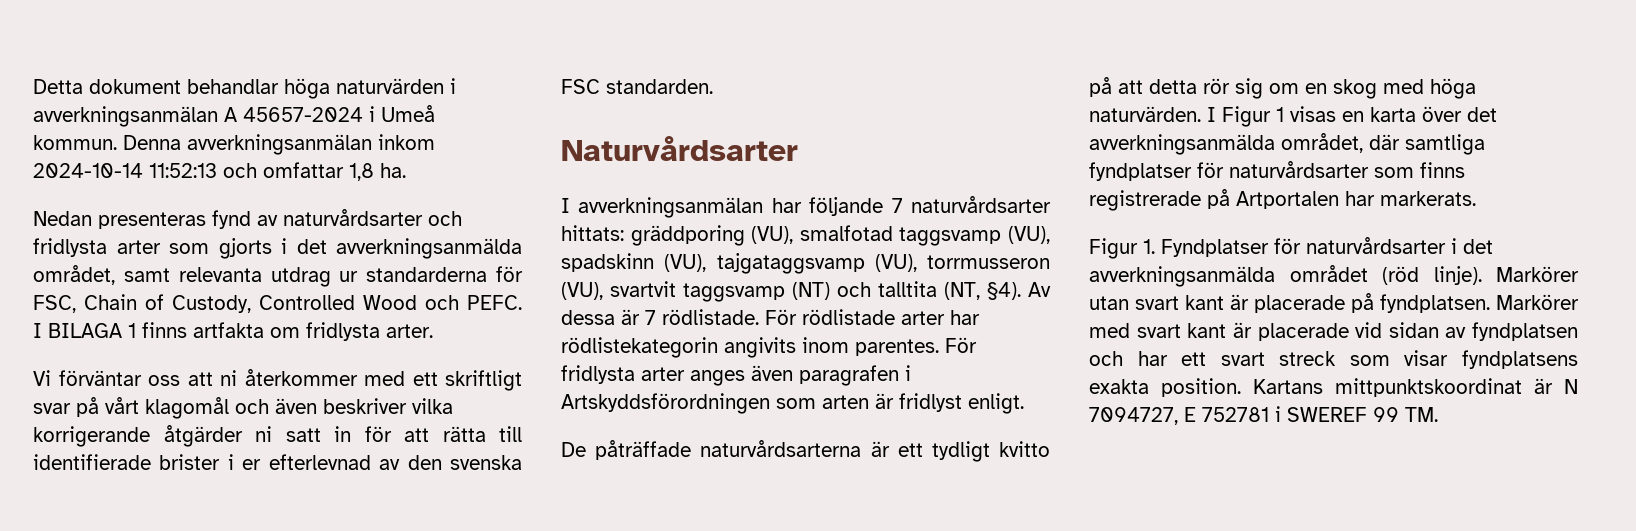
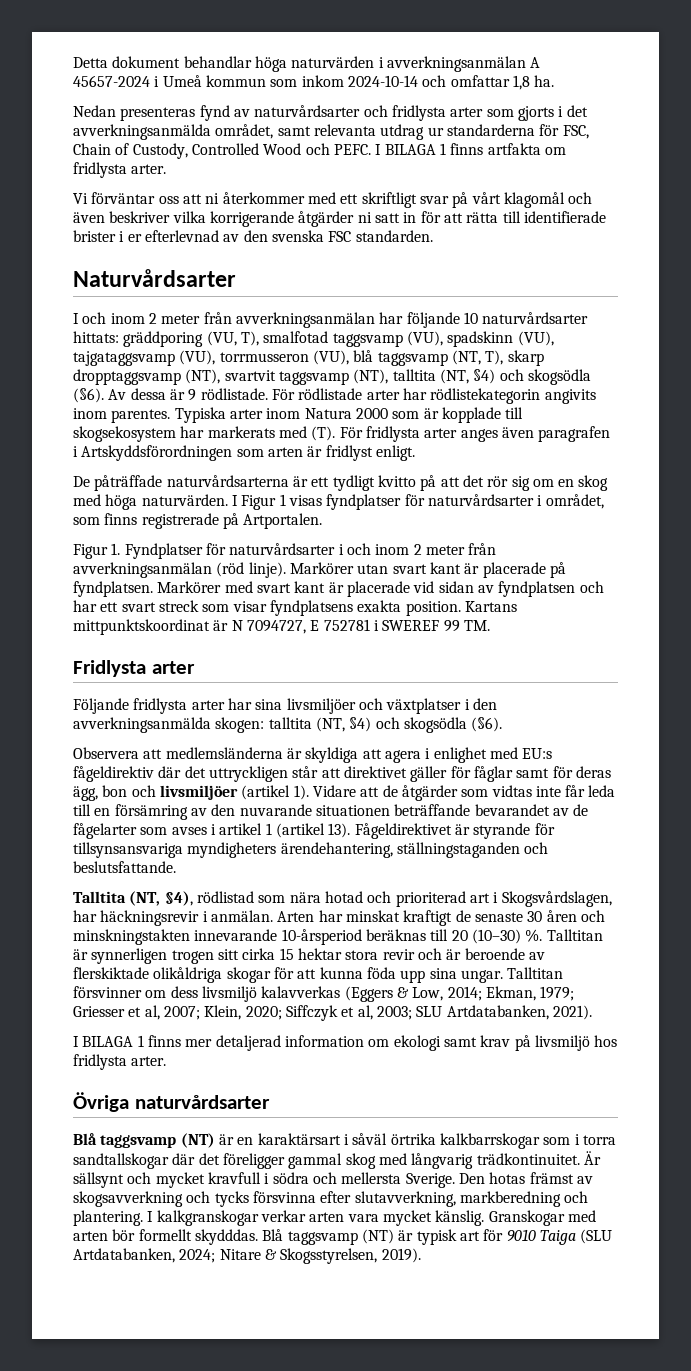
- Detta dokument behandlar höga naturvärden i avverkningsanmälan A 45657-2024 i Umeå kommun. Denna avverkningsanmälan inkom 2024-10-14 11:52:13 och omfattar 1,8 ha.
+ Detta dokument behandlar höga naturvärden i avverkningsanmälan A 45657-2024 i Umeå kommun som inkom 2024-10-14 och omfattar 1,8 ha.
- I avverkningsanmälan har följande 7 naturvårdsarter hittats: gräddporing (VU), smalfotad taggsvamp (VU), spadskinn (VU), tajgataggsvamp (VU), torrmusseron (VU), svartvit taggsvamp (NT) och talltita (NT, §4).
+ I och inom 2 meter från avverkningsanmälan har följande 10 naturvårdsarter hittats: gräddporing (VU, T), smalfotad taggsvamp (VU), spadskinn (VU), tajgataggsvamp (VU), torrmusseron (VU), blå taggsvamp (NT, T), skarp dropptaggsvamp (NT), svartvit taggsvamp (NT), talltita (NT, §4) och skogsödla (§6).
- Av dessa är 7 rödlistade.
+ Av dessa är 9 rödlistade.
- För fridlysta arter anges även paragrafen i Artskyddsförordningen som arten är fridlyst enligt.
+ Typiska arter inom Natura 2000 som är kopplade till skogsekosystem har markerats med (T). För fridlysta arter anges även paragrafen i Artskyddsförordningen som arten är fridlyst enligt.
- De påträffade naturvårdsarterna är ett tydligt kvitto på att detta rör sig om en skog med höga naturvärden.
+ De påträffade naturvårdsarterna är ett tydligt kvitto på att det rör sig om en skog med höga naturvärden.
- I Figur 1 visas en karta över det avverkningsanmälda området, där samtliga fyndplatser för naturvårdsarter som finns registrerade på Artportalen har markerats.
+ I Figur 1 visas fyndplatser för naturvårdsarter i området, som finns registrerade på Artportalen.
- Figur 1. Fyndplatser för naturvårdsarter i det avverkningsanmälda området (röd linje).
+ Figur 1. Fyndplatser för naturvårdsarter i och inom 2 meter från avverkningsanmälan (röd linje).
+ Fridlysta arter
+ Följande fridlysta arter har sina livsmiljöer och växtplatser i den avverkningsanmälda skogen: talltita (NT, §4) och skogsödla (§6).
+ Observera att medlemsländerna är skyldiga att agera i enlighet med EU:s fågeldirektiv där det uttryckligen står att direktivet gäller för fåglar samt för deras ägg, bon och livsmiljöer (artikel 1). Vidare att de åtgärder som vidtas inte får leda till en försämring av den nuvarande situationen beträffande bevarandet av de fågelarter som avses i artikel 1 (artikel 13). Fågeldirektivet är styrande för tillsynsansvariga myndigheters ärendehantering, ställningstaganden och beslutsfattande.
+ Talltita (NT, §4), rödlistad som nära hotad och prioriterad art i Skogsvårdslagen, har häckningsrevir i anmälan. Arten har minskat kraftigt de senaste 30 åren och minskningstakten innevarande 10-årsperiod beräknas till 20 (10–30) %. Talltitan är synnerligen trogen sitt cirka 15 hektar stora revir och är beroende av flerskiktade olikåldriga skogar för att kunna föda upp sina ungar. Talltitan försvinner om dess livsmiljö kalavverkas (Eggers & Low, 2014; Ekman, 1979; Griesser et al, 2007; Klein, 2020; Siffczyk et al, 2003; SLU Artdatabanken, 2021).
+ I BILAGA 1 finns mer detaljerad information om ekologi samt krav på livsmiljö hos fridlysta arter.
+ Övriga naturvårdsarter
+ Blå taggsvamp (NT) är en karaktärsart i såväl örtrika kalkbarrskogar som i torra sandtallskogar där det föreligger gammal skog med långvarig trädkontinuitet. Är sällsynt och mycket kravfull i södra och mellersta Sverige. Den hotas främst av skogsavverkning och tycks försvinna efter slutavverkning, markberedning och plantering. I kalkgranskogar verkar arten vara mycket känslig. Granskogar med arten bör formellt skydddas. Blå taggsvamp (NT) är typisk art för 9010 Taiga (SLU Artdatabanken, 2024; Nitare & Skogsstyrelsen, 2019).

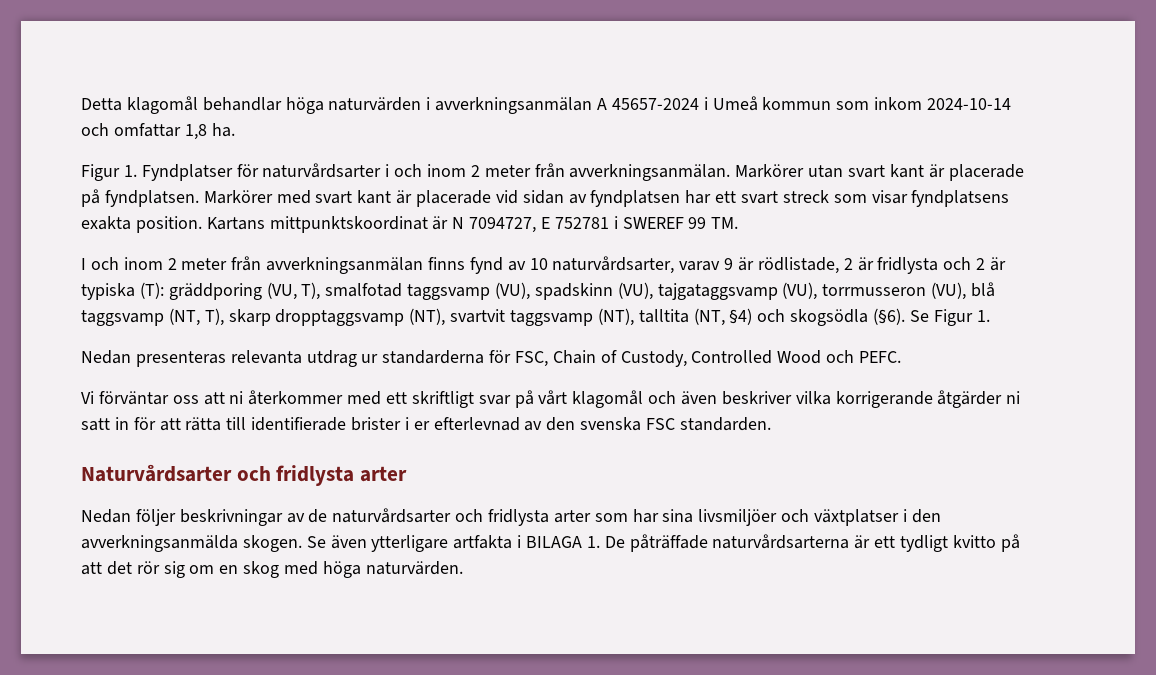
- Detta dokument behandlar höga naturvärden i avverkningsanmälan A 45657-2024 i Umeå kommun som inkom 2024-10-14 och omfattar 1,8 ha.
+ Detta klagomål behandlar höga naturvärden i avverkningsanmälan A 45657-2024 i Umeå kommun som inkom 2024-10-14 och omfattar 1,8 ha.
- Nedan presenteras fynd av naturvårdsarter och fridlysta arter som gjorts i det avverkningsanmälda området, samt relevanta utdrag ur standarderna för FSC, Chain of Custody, Controlled Wood och PEFC. I BILAGA 1 finns artfakta om fridlysta arter.
+ Figur 1. Fyndplatser för naturvårdsarter i och inom 2 meter från avverkningsanmälan. Markörer utan svart kant är placerade på fyndplatsen. Markörer med svart kant är placerade vid sidan av fyndplatsen har ett svart streck som visar fyndplatsens exakta position. Kartans mittpunktskoordinat är N 7094727, E 752781 i SWEREF 99 TM.
+ I och inom 2 meter från avverkningsanmälan finns fynd av 10 naturvårdsarter, varav 9 är rödlistade, 2 är fridlysta och 2 är typiska (T): gräddporing (VU, T), smalfotad taggsvamp (VU), spadskinn (VU), tajgataggsvamp (VU), torrmusseron (VU), blå taggsvamp (NT, T), skarp dropptaggsvamp (NT), svartvit taggsvamp (NT), talltita (NT, §4) och skogsödla (§6). Se Figur 1.
+ Nedan presenteras relevanta utdrag ur standarderna för FSC, Chain of Custody, Controlled Wood och PEFC.
- Naturvårdsarter
- I och inom 2 meter från avverkningsanmälan har följande 10 naturvårdsarter hittats: gräddporing (VU, T), smalfotad taggsvamp (VU), spadskinn (VU), tajgataggsvamp (VU), torrmusseron (VU), blå taggsvamp (NT, T), skarp dropptaggsvamp (NT), svartvit taggsvamp (NT), talltita (NT, §4) och skogsödla (§6). Av dessa är 9 rödlistade. För rödlistade arter har rödlistekategorin angivits inom parentes. Typiska arter inom Natura 2000 som är kopplade till skogsekosystem har markerats med (T). För fridlysta arter anges även paragrafen i Artskyddsförordningen som arten är fridlyst enligt.
- De påträffade naturvårdsarterna är ett tydligt kvitto på att det rör sig om en skog med höga naturvärden. I Figur 1 visas fyndplatser för naturvårdsarter i området, som finns registrerade på Artportalen.
- Figur 1. Fyndplatser för naturvårdsarter i och inom 2 meter från avverkningsanmälan (röd linje). Markörer utan svart kant är placerade på fyndplatsen. Markörer med svart kant är placerade vid sidan av fyndplatsen och har ett svart streck som visar fyndplatsens exakta position. Kartans mittpunktskoordinat är N 7094727, E 752781 i SWEREF 99 TM.
- Fridlysta arter
- Följande fridlysta arter har sina livsmiljöer och växtplatser i den avverkningsanmälda skogen: talltita (NT, §4) och skogsödla (§6).
- Observera att medlemsländerna är skyldiga att agera i enlighet med EU:s fågeldirektiv där det uttryckligen står att direktivet gäller för fåglar samt för deras ägg, bon och livsmiljöer (artikel 1). Vidare att de åtgärder som vidtas inte får leda till en försämring av den nuvarande situationen beträffande bevarandet av de fågelarter som avses i artikel 1 (artikel 13). Fågeldirektivet är styrande för tillsynsansvariga myndigheters ärendehantering, ställningstaganden och beslutsfattande.
- Talltita (NT, §4), rödlistad som nära hotad och prioriterad art i Skogsvårdslagen, har häckningsrevir i anmälan. Arten har minskat kraftigt de senaste 30 åren och minskningstakten innevarande 10-årsperiod beräknas till 20 (10–30) %. Talltitan är synnerligen trogen sitt cirka 15 hektar stora revir och är beroende av flerskiktade olikåldriga skogar för att kunna föda upp sina ungar. Talltitan försvinner om dess livsmiljö kalavverkas (Eggers & Low, 2014; Ekman, 1979; Griesser et al, 2007; Klein, 2020; Siffczyk et al, 2003; SLU Artdatabanken, 2021).
- I BILAGA 1 finns mer detaljerad information om ekologi samt krav på livsmiljö hos fridlysta arter.
- Övriga naturvårdsarter
- Blå taggsvamp (NT) är en karaktärsart i såväl örtrika kalkbarrskogar som i torra sandtallskogar där det föreligger gammal skog med långvarig trädkontinuitet. Är sällsynt och mycket kravfull i södra och mellersta Sverige. Den hotas främst av skogsavverkning och tycks försvinna efter slutavverkning, markberedning och plantering. I kalkgranskogar verkar arten vara mycket känslig. Granskogar med arten bör formellt skydddas. Blå taggsvamp (NT) är typisk art för 9010 Taiga (SLU Artdatabanken, 2024; Nitare & Skogsstyrelsen, 2019).
+ Naturvårdsarter och fridlysta arter
+ Nedan följer beskrivningar av de naturvårdsarter och fridlysta arter som har sina livsmiljöer och växtplatser i den avverkningsanmälda skogen. Se även ytterligare artfakta i BILAGA 1. De påträffade naturvårdsarterna är ett tydligt kvitto på att det rör sig om en skog med höga naturvärden.

